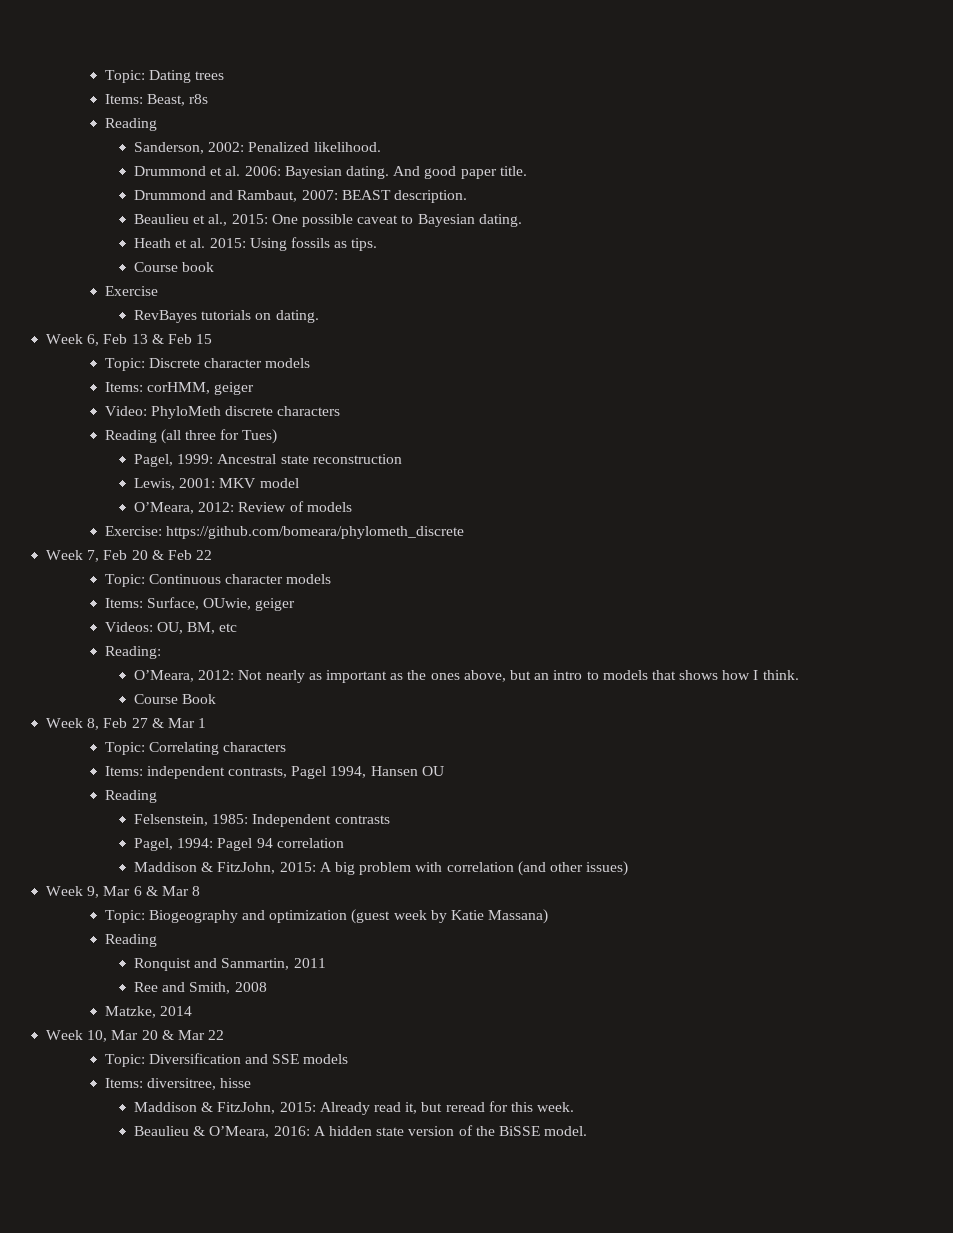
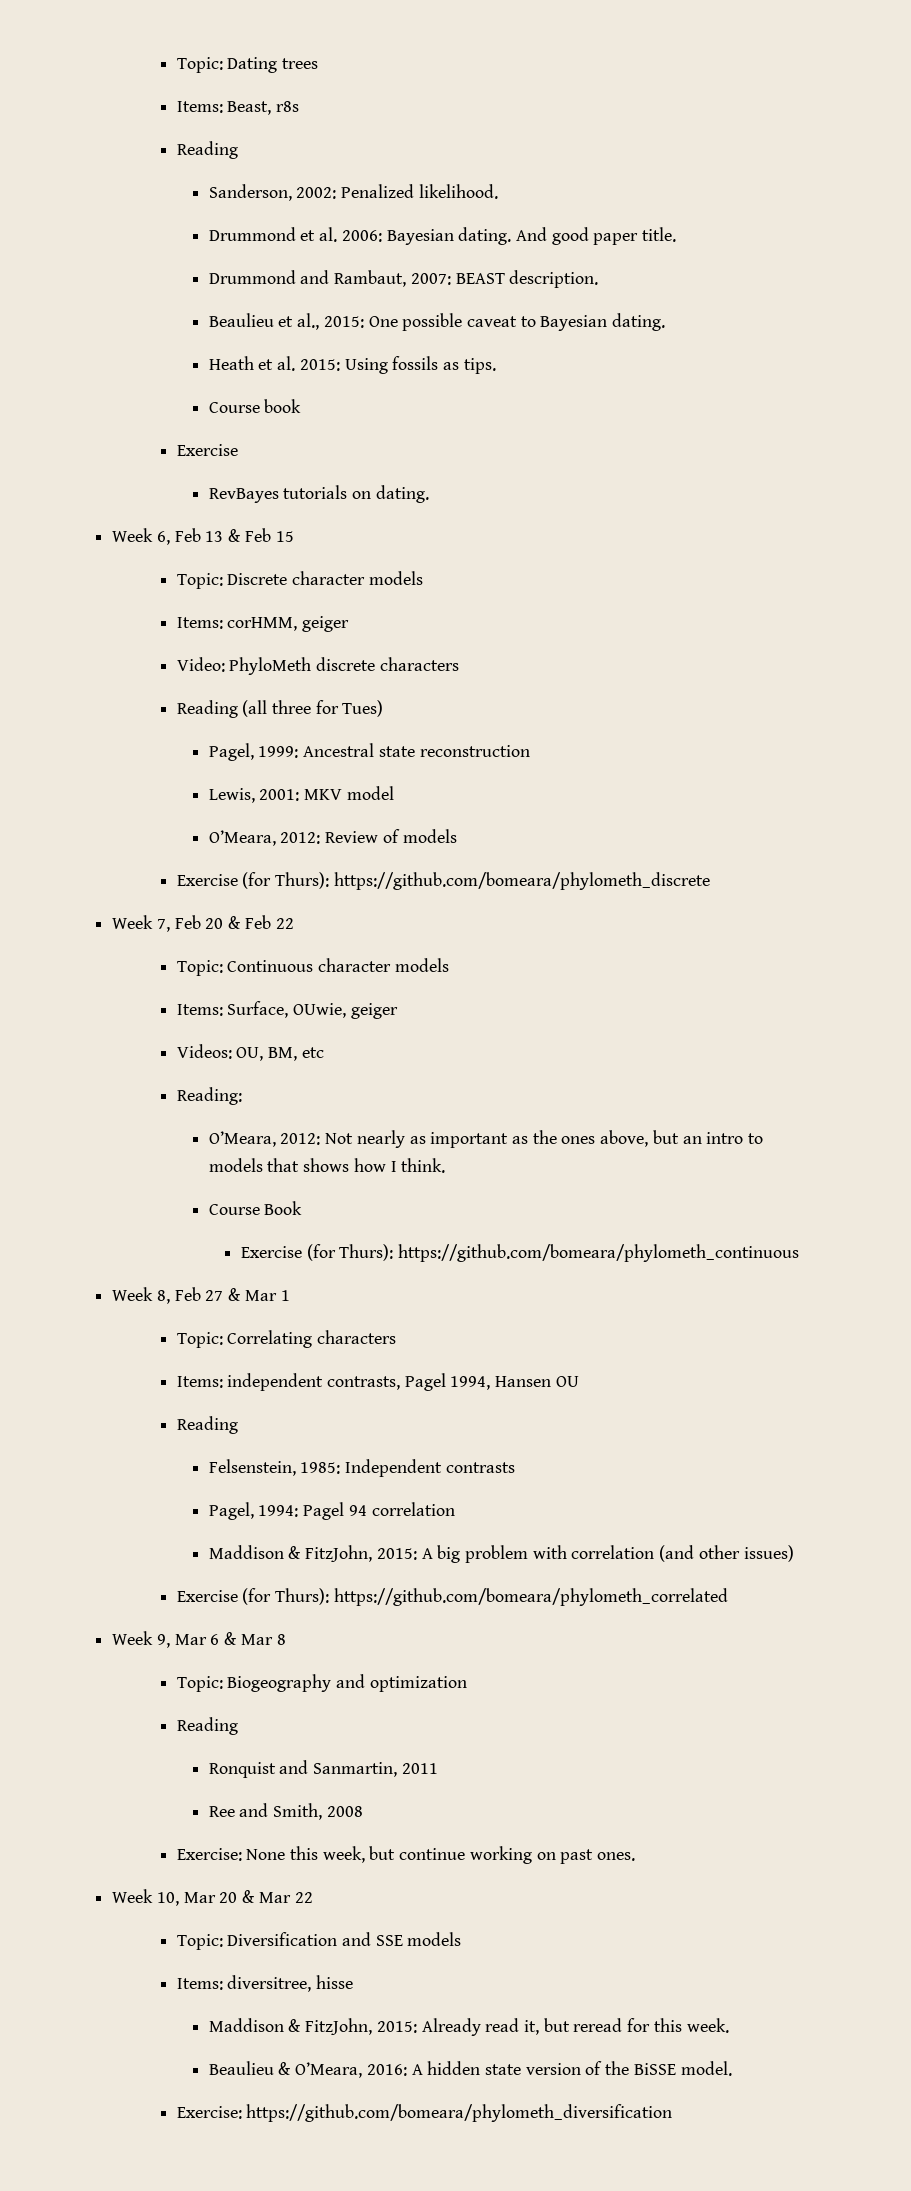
- Exercise: https://github.com/bomeara/phylometh_discrete
+ Exercise (for Thurs): https://github.com/bomeara/phylometh_discrete
+ Exercise (for Thurs): https://github.com/bomeara/phylometh_continuous
+ Exercise (for Thurs): https://github.com/bomeara/phylometh_correlated
- Topic: Biogeography and optimization (guest week by Katie Massana)
+ Topic: Biogeography and optimization
- Matzke, 2014
+ Exercise: None this week, but continue working on past ones.
+ Exercise: https://github.com/bomeara/phylometh_diversification

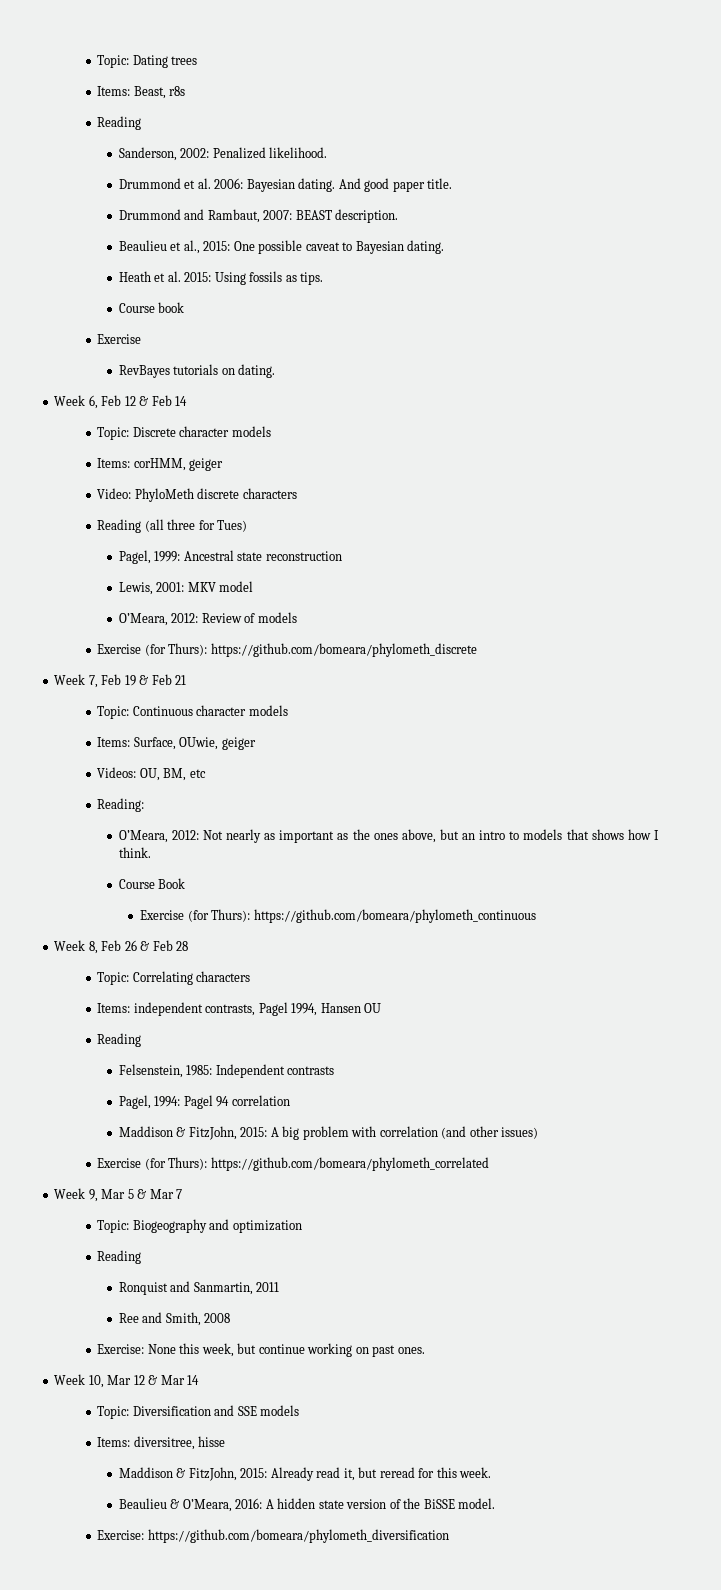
- Week 6, Feb 13 & Feb 15
+ Week 6, Feb 12 & Feb 14
- Week 7, Feb 20 & Feb 22
+ Week 7, Feb 19 & Feb 21
- Week 8, Feb 27 & Mar 1
+ Week 8, Feb 26 & Feb 28
- Week 9, Mar 6 & Mar 8
+ Week 9, Mar 5 & Mar 7
- Week 10, Mar 20 & Mar 22
+ Week 10, Mar 12 & Mar 14

